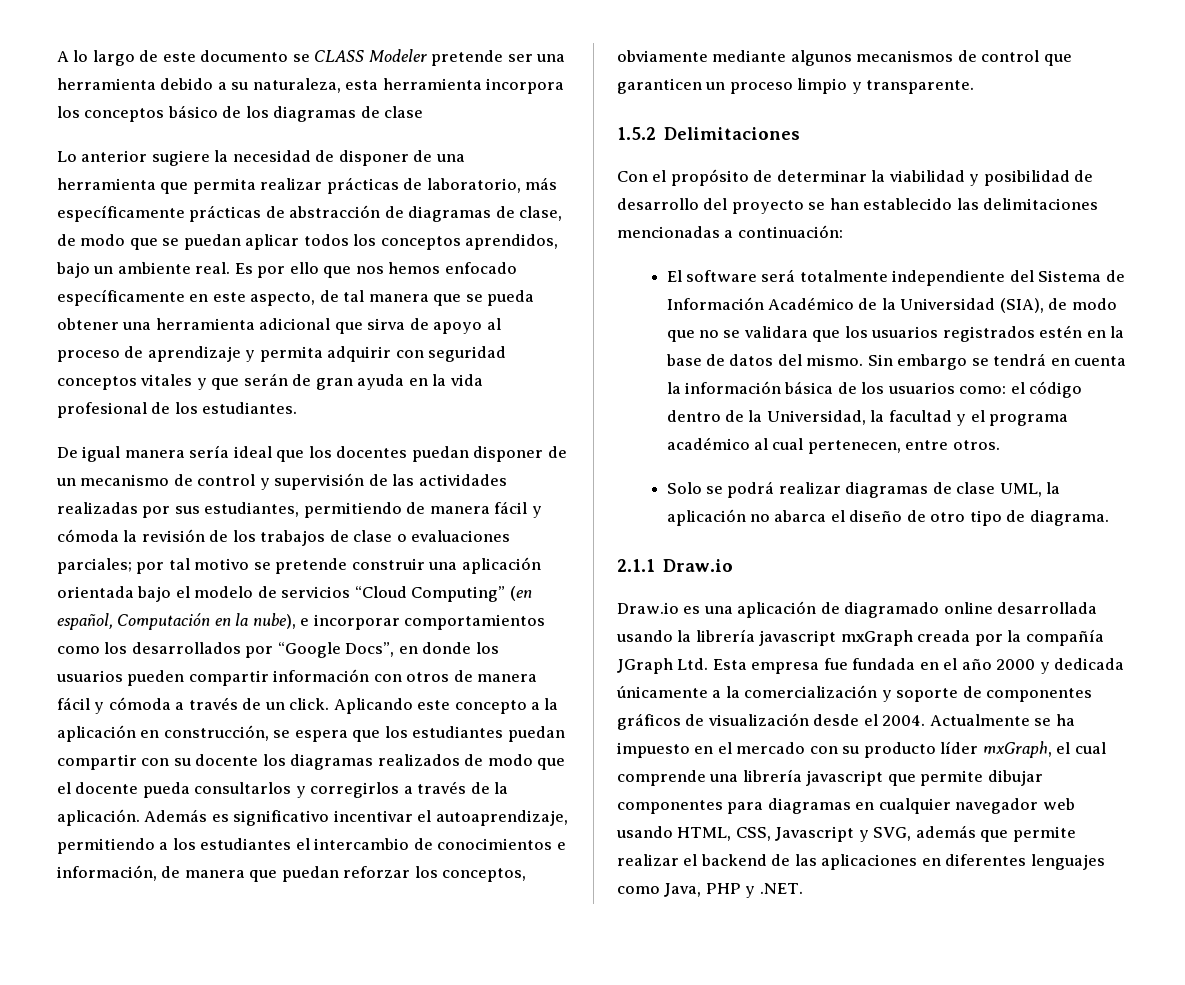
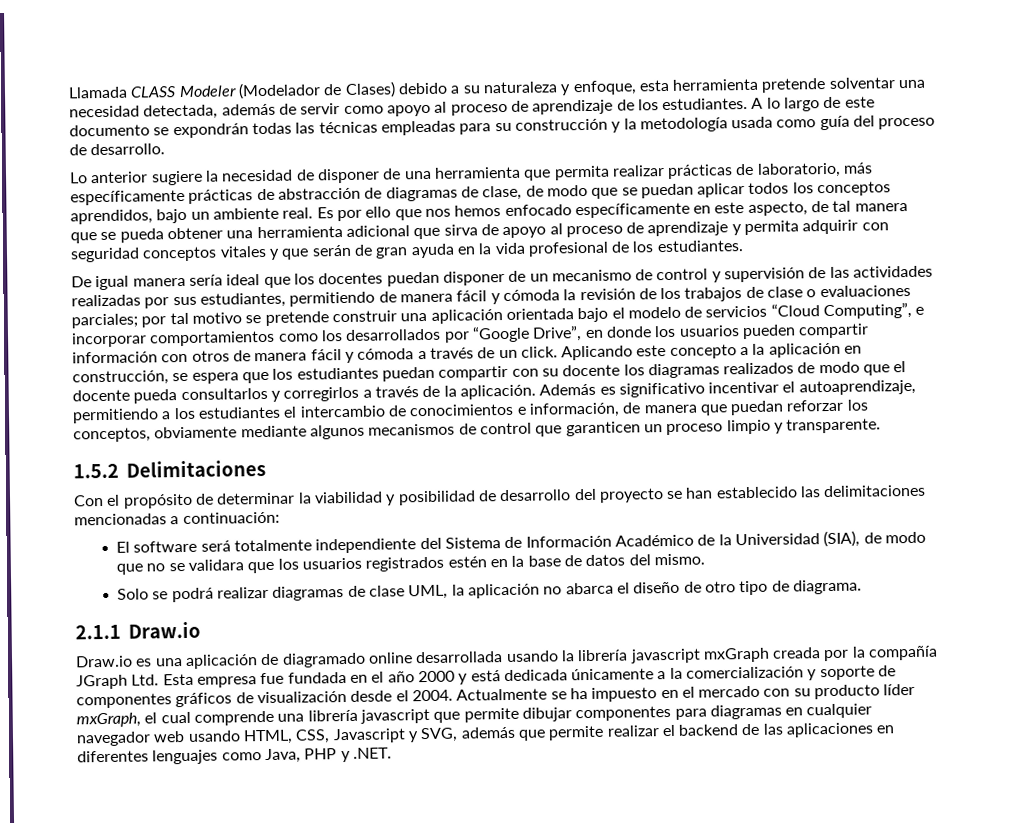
+ Llamada CLASS Modeler (Modelador de Clases) debido a su naturaleza y enfoque, esta herramienta pretende solventar una necesidad detectada, además de servir como apoyo al proceso de aprendizaje de los estudiantes.
- A lo largo de este documento se CLASS Modeler pretende ser una herramienta debido a su naturaleza, esta herramienta incorpora los conceptos básico de los diagramas de clase
+ A lo largo de este documento se expondrán todas las técnicas empleadas para su construcción y la metodología usada como guía del proceso de desarrollo.
- por tal motivo se pretende construir una aplicación orientada bajo el modelo de servicios “Cloud Computing” (en español, Computación en la nube), e incorporar comportamientos como los desarrollados por “Google Docs”, en donde los usuarios pueden compartir información con otros de manera fácil y cómoda a través de un click.
+ por tal motivo se pretende construir una aplicación orientada bajo el modelo de servicios “Cloud Computing”, e incorporar comportamientos como los desarrollados por “Google Drive”, en donde los usuarios pueden compartir información con otros de manera fácil y cómoda a través de un click.
- Sin embargo se tendrá en cuenta la información básica de los usuarios como: el código dentro de la Universidad, la facultad y el programa académico al cual pertenecen, entre otros.
- Draw.io es una aplicación de diagramado online desarrollada usando la librería javascript mxGraph creada por la compañía JGraph Ltd. Esta empresa fue fundada en el año 2000 y dedicada únicamente a la comercialización y soporte de componentes gráficos de visualización desde el 2004.
+ Draw.io es una aplicación de diagramado online desarrollada usando la librería javascript mxGraph creada por la compañía JGraph Ltd. Esta empresa fue fundada en el año 2000 y está dedicada únicamente a la comercialización y soporte de componentes gráficos de visualización desde el 2004.

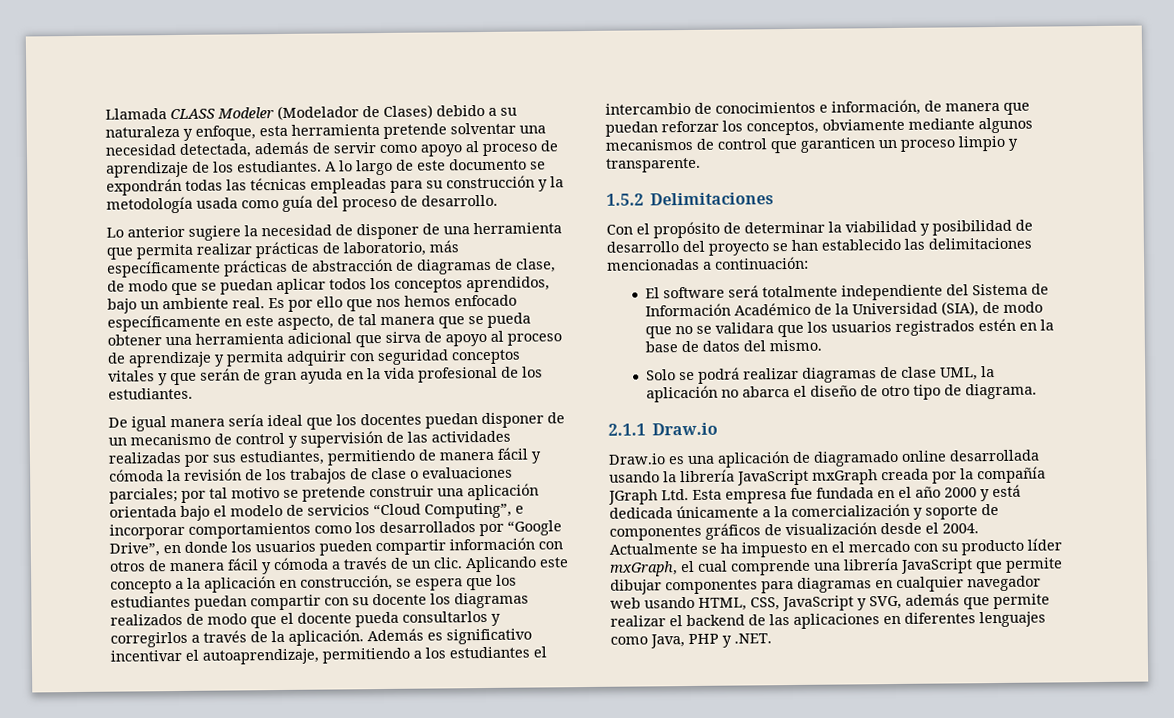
- por tal motivo se pretende construir una aplicación orientada bajo el modelo de servicios “Cloud Computing”, e incorporar comportamientos como los desarrollados por “Google Drive”, en donde los usuarios pueden compartir información con otros de manera fácil y cómoda a través de un click.
+ por tal motivo se pretende construir una aplicación orientada bajo el modelo de servicios “Cloud Computing”, e incorporar comportamientos como los desarrollados por “Google Drive”, en donde los usuarios pueden compartir información con otros de manera fácil y cómoda a través de un clic.
- Draw.io es una aplicación de diagramado online desarrollada usando la librería javascript mxGraph creada por la compañía JGraph Ltd. Esta empresa fue fundada en el año 2000 y está dedicada únicamente a la comercialización y soporte de componentes gráficos de visualización desde el 2004.
+ Draw.io es una aplicación de diagramado online desarrollada usando la librería JavaScript mxGraph creada por la compañía JGraph Ltd. Esta empresa fue fundada en el año 2000 y está dedicada únicamente a la comercialización y soporte de componentes gráficos de visualización desde el 2004.
- Actualmente se ha impuesto en el mercado con su producto líder mxGraph, el cual comprende una librería javascript que permite dibujar componentes para diagramas en cualquier navegador web usando HTML, CSS, Javascript y SVG, además que permite realizar el backend de las aplicaciones en diferentes lenguajes como Java, PHP y .NET.
+ Actualmente se ha impuesto en el mercado con su producto líder mxGraph, el cual comprende una librería JavaScript que permite dibujar componentes para diagramas en cualquier navegador web usando HTML, CSS, JavaScript y SVG, además que permite realizar el backend de las aplicaciones en diferentes lenguajes como Java, PHP y .NET.

